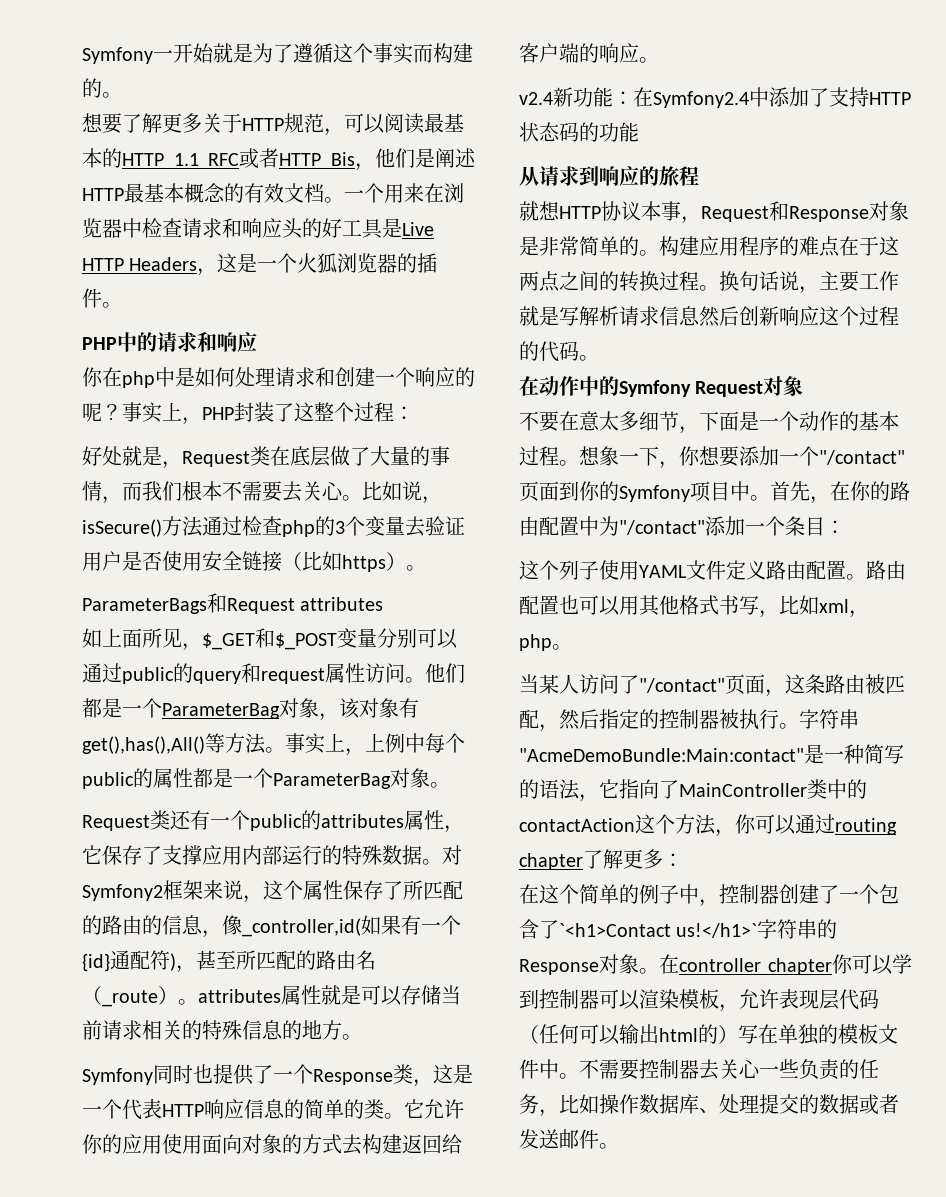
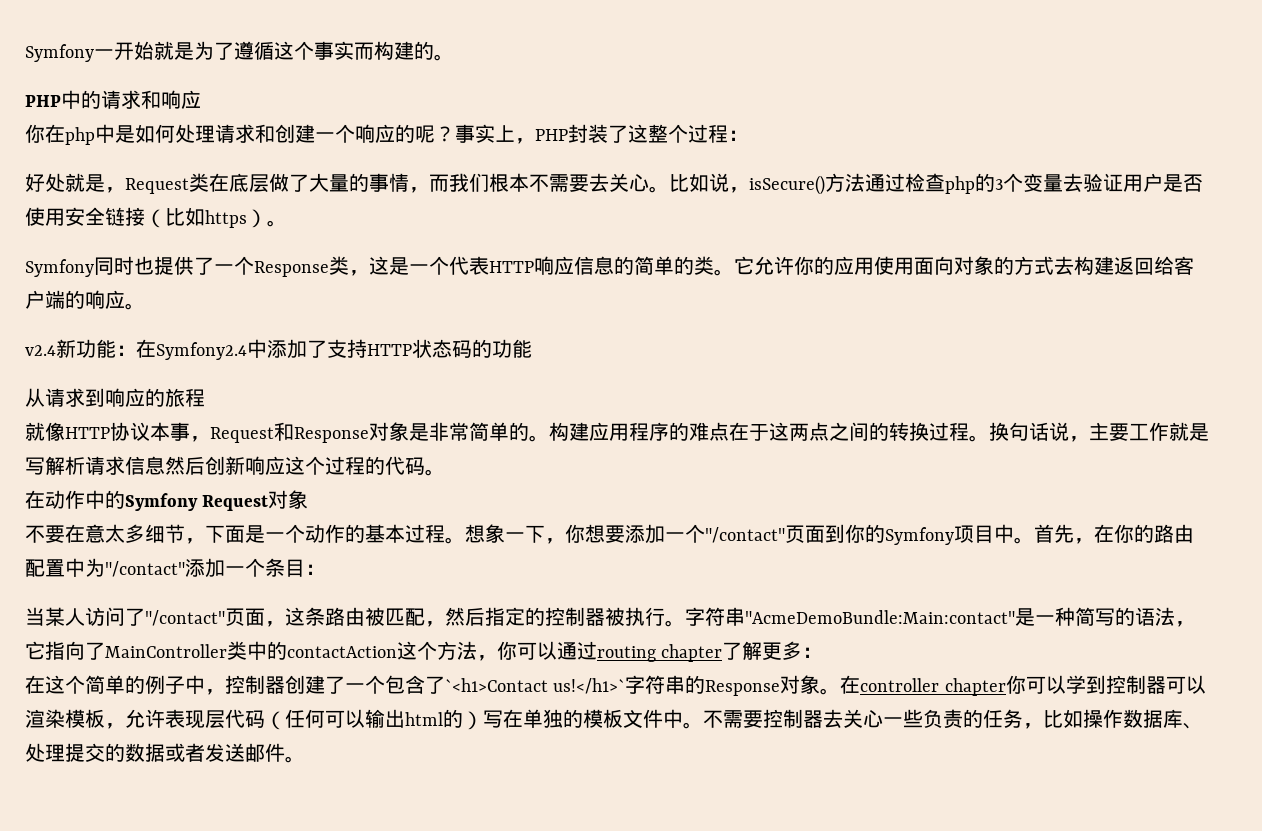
- 想要了解更多关于HTTP规范，可以阅读最基本的HTTP 1.1 RFC或者HTTP Bis，他们是阐述HTTP最基本概念的有效文档。一个用来在浏览器中检查请求和响应头的好工具是Live HTTP Headers，这是一个火狐浏览器的插件。
- ParameterBags和Request attributes
- 如上面所见，$_GET和$_POST变量分别可以通过public的query和request属性访问。他们都是一个ParameterBag对象，该对象有get(),has(),All()等方法。事实上，上例中每个public的属性都是一个ParameterBag对象。
- Request类还有一个public的attributes属性，它保存了支撑应用内部运行的特殊数据。对Symfony2框架来说，这个属性保存了所匹配的路由的信息，像_controller,id(如果有一个{id}通配符)，甚至所匹配的路由名（_route）。attributes属性就是可以存储当前请求相关的特殊信息的地方。
- 就想HTTP协议本事，Request和Response对象是非常简单的。
+ 就像HTTP协议本事，Request和Response对象是非常简单的。
- 这个列子使用YAML文件定义路由配置。路由配置也可以用其他格式书写，比如xml，php。

